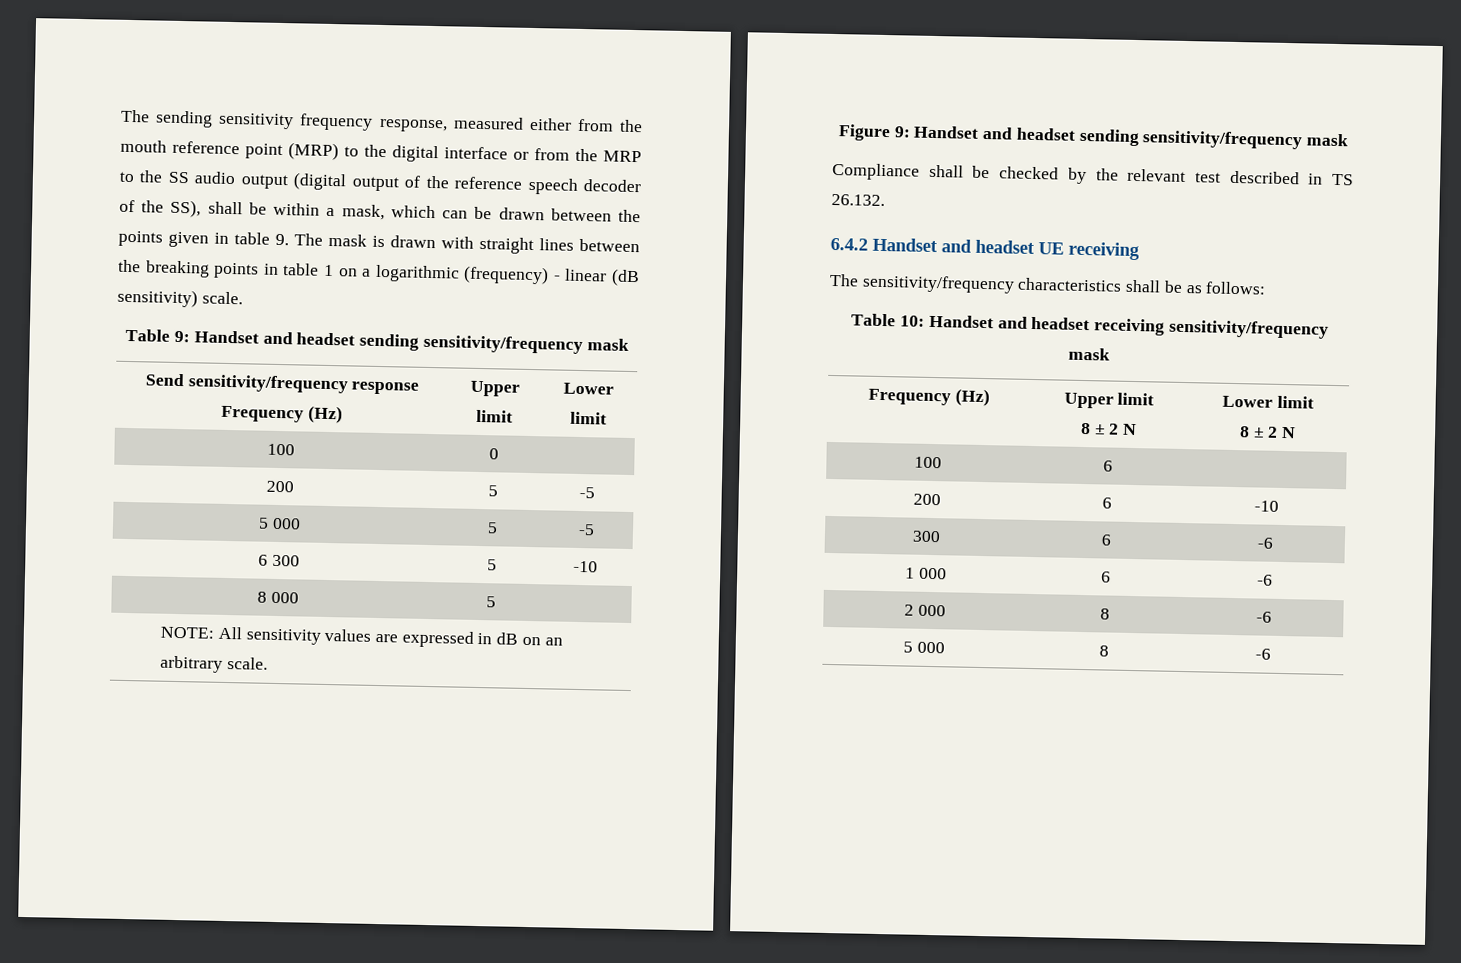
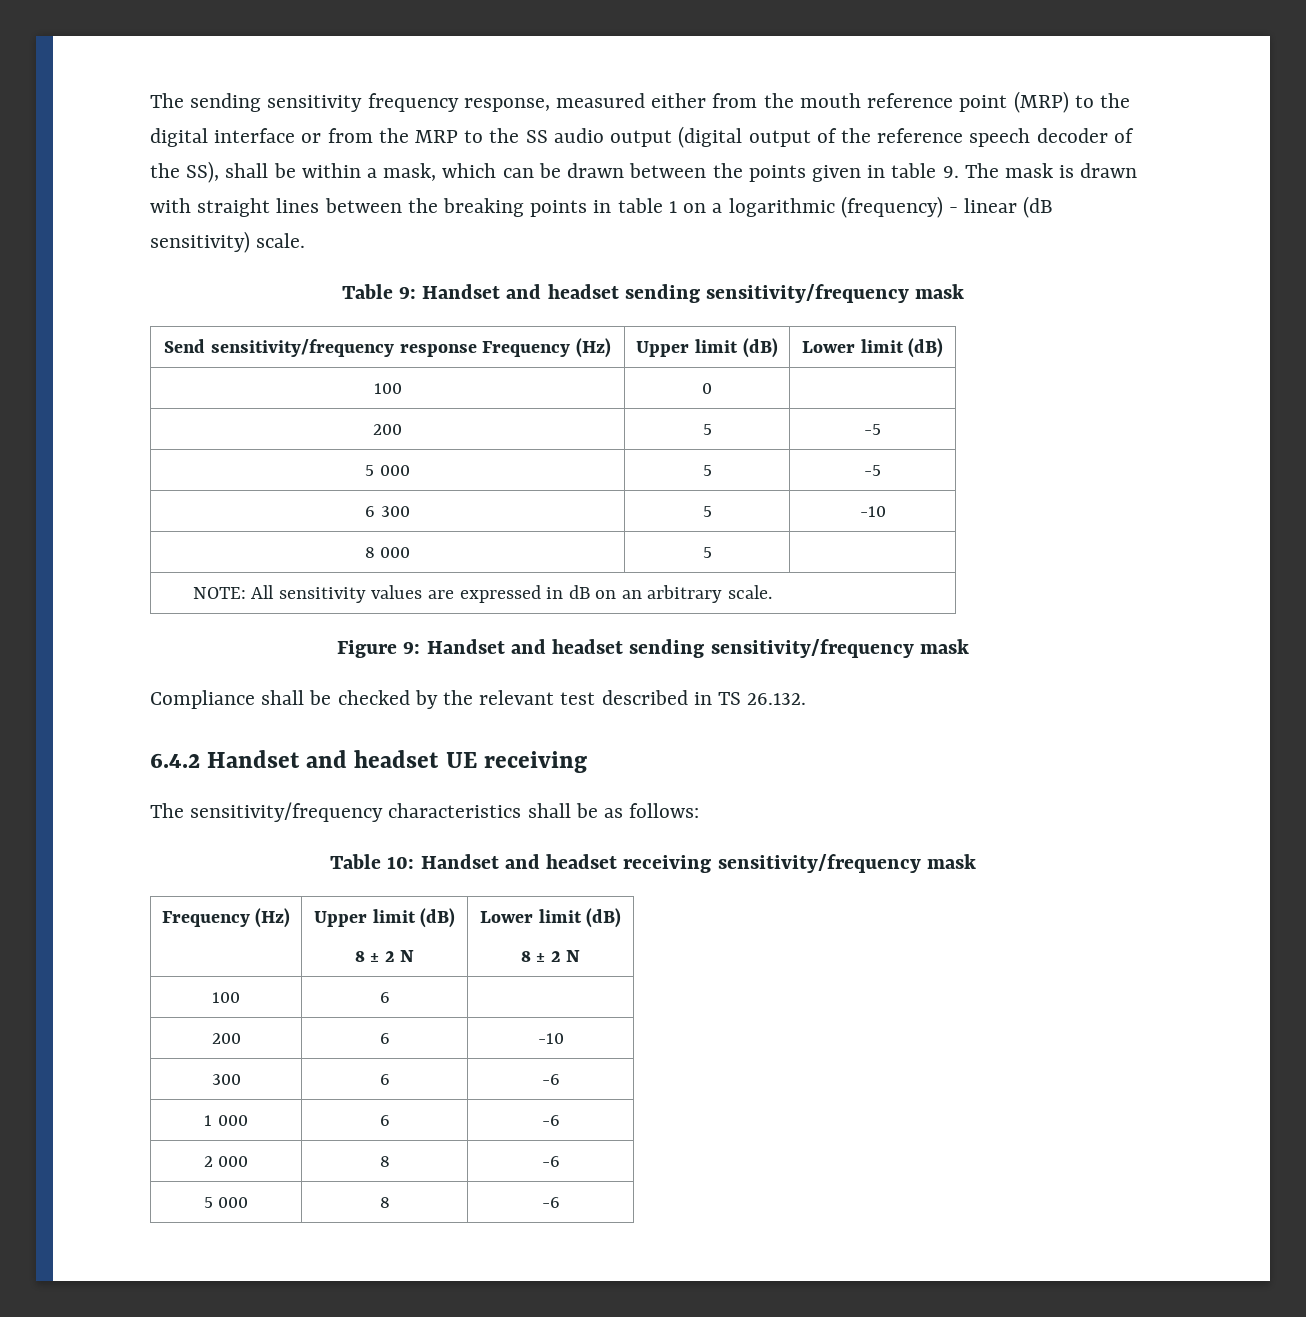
- Send sensitivity/frequency response Frequency (Hz) | Upper limit | Lower limit
+ Send sensitivity/frequency response Frequency (Hz) | Upper limit (dB) | Lower limit (dB)
  Table 10: Handset and headset receiving sensitivity/frequency mask
- Frequency (Hz) | Upper limit
- 8 ± 2 N | Lower limit
+ Frequency (Hz) | Upper limit (dB)
+ 8 ± 2 N | Lower limit (dB)

